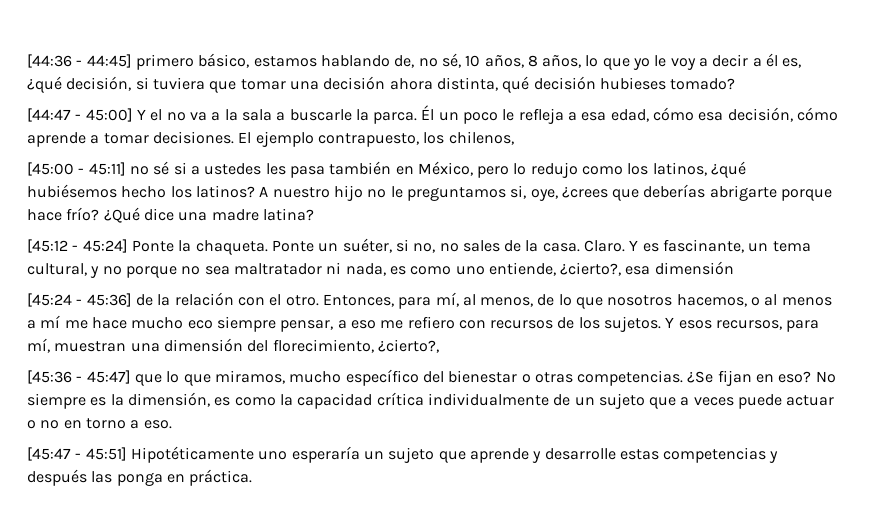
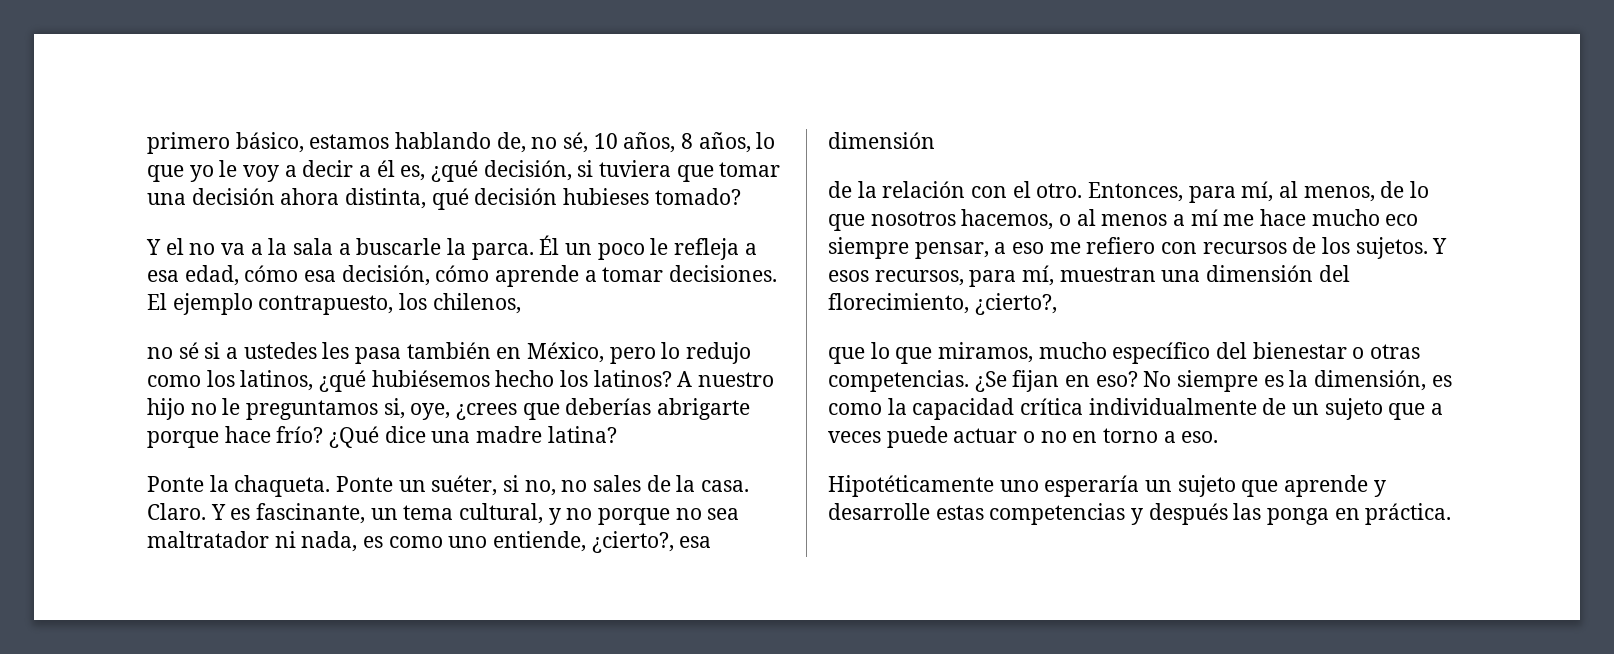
- [44:36 - 44:45] primero básico, estamos hablando de, no sé, 10 años, 8 años, lo que yo le voy a decir a él es, ¿qué decisión, si tuviera que tomar una decisión ahora distinta, qué decisión hubieses tomado?
+ primero básico, estamos hablando de, no sé, 10 años, 8 años, lo que yo le voy a decir a él es, ¿qué decisión, si tuviera que tomar una decisión ahora distinta, qué decisión hubieses tomado?
- [44:47 - 45:00] Y el no va a la sala a buscarle la parca.
+ Y el no va a la sala a buscarle la parca.
- [45:00 - 45:11] no sé si a ustedes les pasa también en México, pero lo redujo como los latinos, ¿qué hubiésemos hecho los latinos?
+ no sé si a ustedes les pasa también en México, pero lo redujo como los latinos, ¿qué hubiésemos hecho los latinos?
- [45:12 - 45:24] Ponte la chaqueta.
+ Ponte la chaqueta.
- [45:24 - 45:36] de la relación con el otro.
+ de la relación con el otro.
- [45:36 - 45:47] que lo que miramos, mucho específico del bienestar o otras competencias.
+ que lo que miramos, mucho específico del bienestar o otras competencias.
- [45:47 - 45:51] Hipotéticamente uno esperaría un sujeto que aprende y desarrolle estas competencias y después las ponga en práctica.
+ Hipotéticamente uno esperaría un sujeto que aprende y desarrolle estas competencias y después las ponga en práctica.

